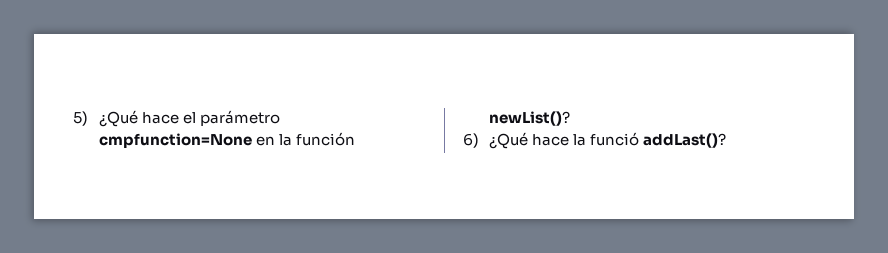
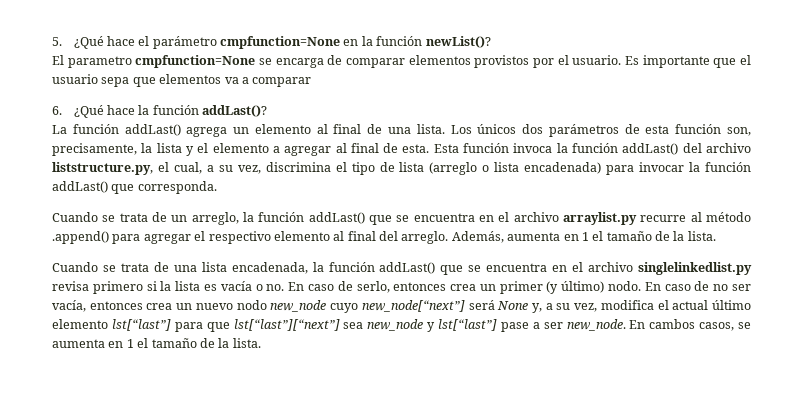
- 5) ¿Qué hace el parámetro cmpfunction=None en la función newList()?
+ 5. ¿Qué hace el parámetro cmpfunction=None en la función newList()?
- 6) ¿Qué hace la funció addLast()?
+ El parametro cmpfunction=None se encarga de comparar elementos provistos por el usuario. Es importante que el usuario sepa que elementos va a comparar
+ 6. ¿Qué hace la función addLast()?
+ La función addLast() agrega un elemento al final de una lista. Los únicos dos parámetros de esta función son, precisamente, la lista y el elemento a agregar al final de esta. Esta función invoca la función addLast() del archivo liststructure.py, el cual, a su vez, discrimina el tipo de lista (arreglo o lista encadenada) para invocar la función addLast() que corresponda.
+ Cuando se trata de un arreglo, la función addLast() que se encuentra en el archivo arraylist.py recurre al método .append() para agregar el respectivo elemento al final del arreglo. Además, aumenta en 1 el tamaño de la lista.
+ Cuando se trata de una lista encadenada, la función addLast() que se encuentra en el archivo singlelinkedlist.py revisa primero si la lista es vacía o no. En caso de serlo, entonces crea un primer (y último) nodo. En caso de no ser vacía, entonces crea un nuevo nodo new_node cuyo new_node[“next”] será None y, a su vez, modifica el actual último elemento lst[“last”] para que lst[“last”][“next”] sea new_node y lst[“last”] pase a ser new_node. En cambos casos, se aumenta en 1 el tamaño de la lista.

